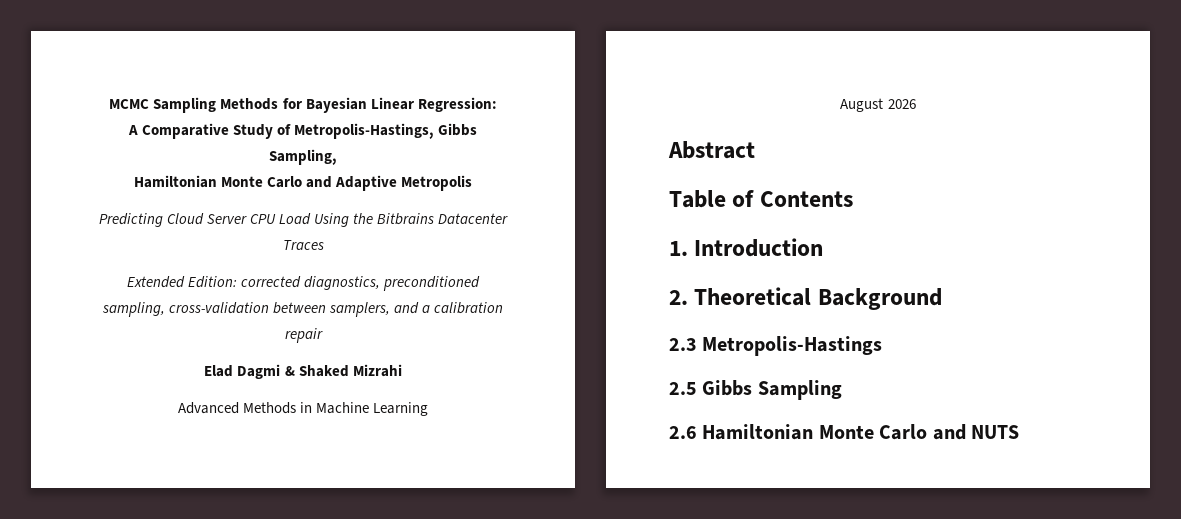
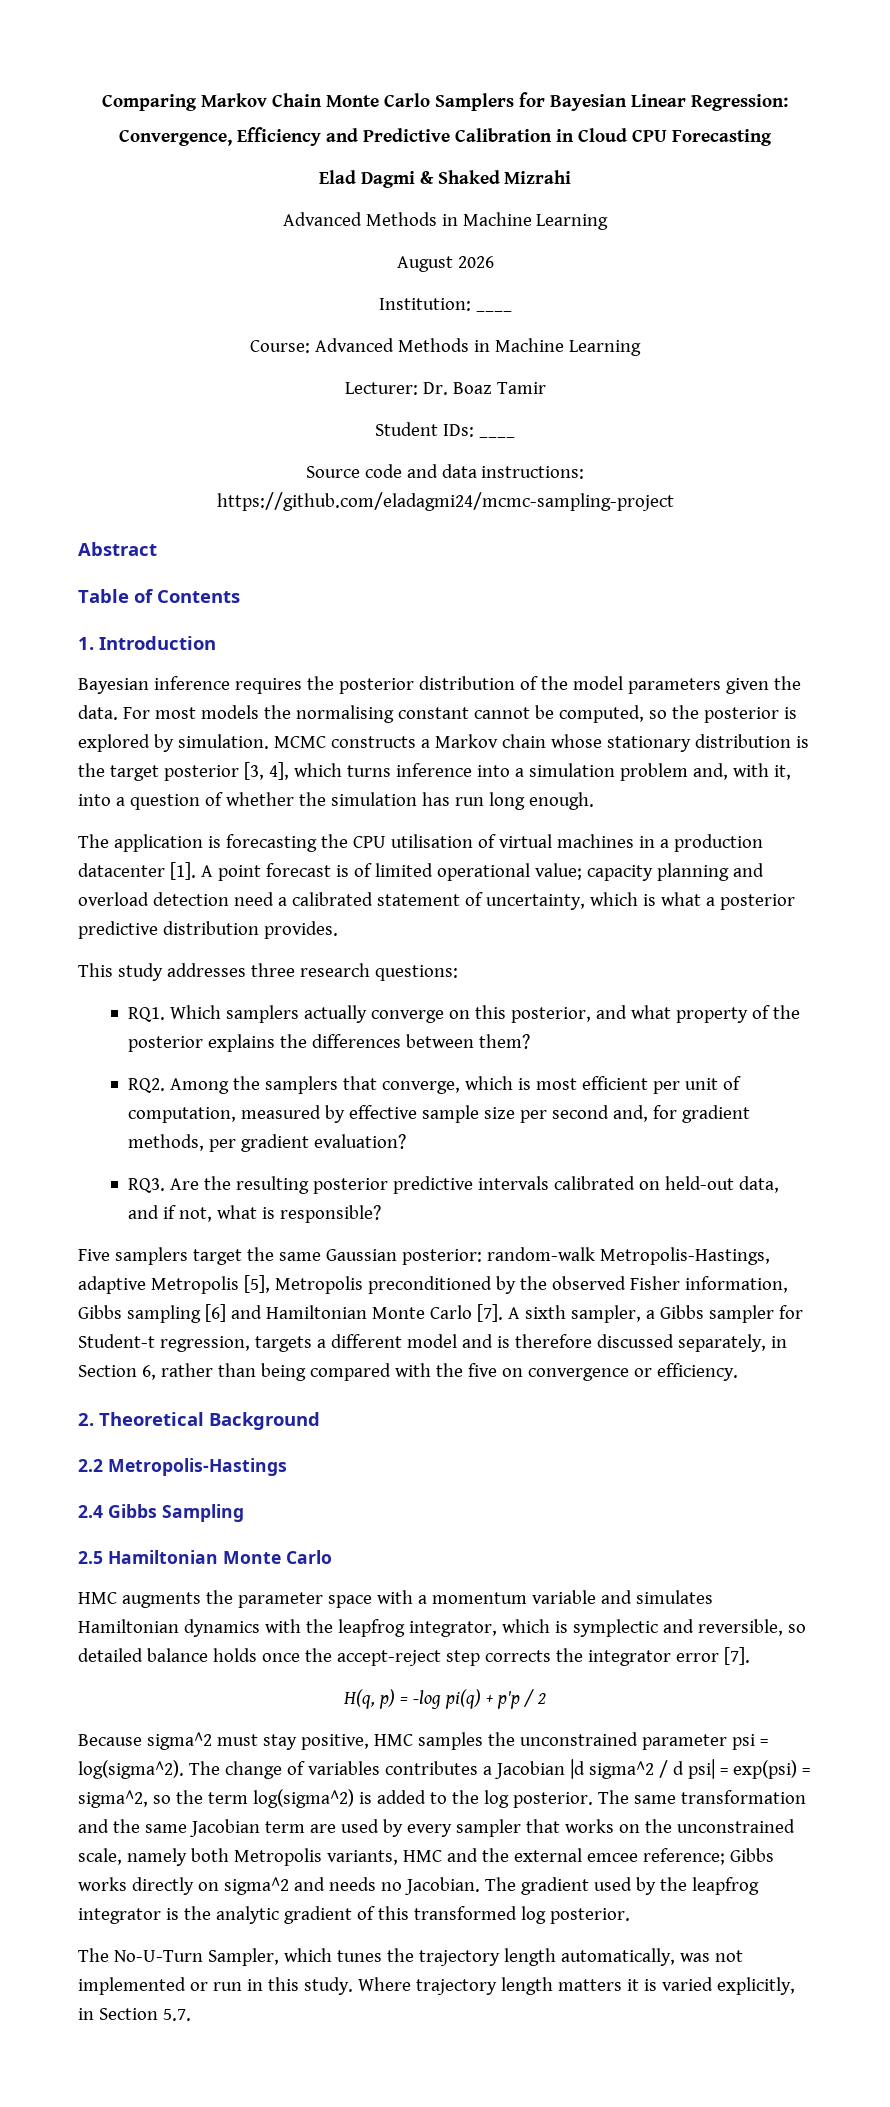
- MCMC Sampling Methods for Bayesian Linear Regression:
- A Comparative Study of Metropolis-Hastings, Gibbs Sampling,
- Hamiltonian Monte Carlo and Adaptive Metropolis
- Predicting Cloud Server CPU Load Using the Bitbrains Datacenter Traces
- Extended Edition: corrected diagnostics, preconditioned sampling, cross-validation between samplers, and a calibration repair
+ Comparing Markov Chain Monte Carlo Samplers for Bayesian Linear Regression:
+ Convergence, Efficiency and Predictive Calibration in Cloud CPU Forecasting
+ Institution: ____
+ Course: Advanced Methods in Machine Learning
+ Lecturer: Dr. Boaz Tamir
+ Student IDs: ____
+ Source code and data instructions: https://github.com/eladagmi24/mcmc-sampling-project
+ Bayesian inference requires the posterior distribution of the model parameters given the data. For most models the normalising constant cannot be computed, so the posterior is explored by simulation. MCMC constructs a Markov chain whose stationary distribution is the target posterior [3, 4], which turns inference into a simulation problem and, with it, into a question of whether the simulation has run long enough.
+ The application is forecasting the CPU utilisation of virtual machines in a production datacenter [1]. A point forecast is of limited operational value; capacity planning and overload detection need a calibrated statement of uncertainty, which is what a posterior predictive distribution provides.
+ This study addresses three research questions:
+ RQ1. Which samplers actually converge on this posterior, and what property of the posterior explains the differences between them?
+ RQ2. Among the samplers that converge, which is most efficient per unit of computation, measured by effective sample size per second and, for gradient methods, per gradient evaluation?
+ RQ3. Are the resulting posterior predictive intervals calibrated on held-out data, and if not, what is responsible?
+ Five samplers target the same Gaussian posterior: random-walk Metropolis-Hastings, adaptive Metropolis [5], Metropolis preconditioned by the observed Fisher information, Gibbs sampling [6] and Hamiltonian Monte Carlo [7]. A sixth sampler, a Gibbs sampler for Student-t regression, targets a different model and is therefore discussed separately, in Section 6, rather than being compared with the five on convergence or efficiency.
- 2.3 Metropolis-Hastings
+ 2.2 Metropolis-Hastings
- 2.5 Gibbs Sampling
+ 2.4 Gibbs Sampling
- 2.6 Hamiltonian Monte Carlo and NUTS
+ 2.5 Hamiltonian Monte Carlo
+ HMC augments the parameter space with a momentum variable and simulates Hamiltonian dynamics with the leapfrog integrator, which is symplectic and reversible, so detailed balance holds once the accept-reject step corrects the integrator error [7].
+ H(q, p) = -log pi(q) + p'p / 2
+ Because sigma^2 must stay positive, HMC samples the unconstrained parameter psi = log(sigma^2). The change of variables contributes a Jacobian |d sigma^2 / d psi| = exp(psi) = sigma^2, so the term log(sigma^2) is added to the log posterior. The same transformation and the same Jacobian term are used by every sampler that works on the unconstrained scale, namely both Metropolis variants, HMC and the external emcee reference; Gibbs works directly on sigma^2 and needs no Jacobian. The gradient used by the leapfrog integrator is the analytic gradient of this transformed log posterior.
+ The No-U-Turn Sampler, which tunes the trajectory length automatically, was not implemented or run in this study. Where trajectory length matters it is varied explicitly, in Section 5.7.

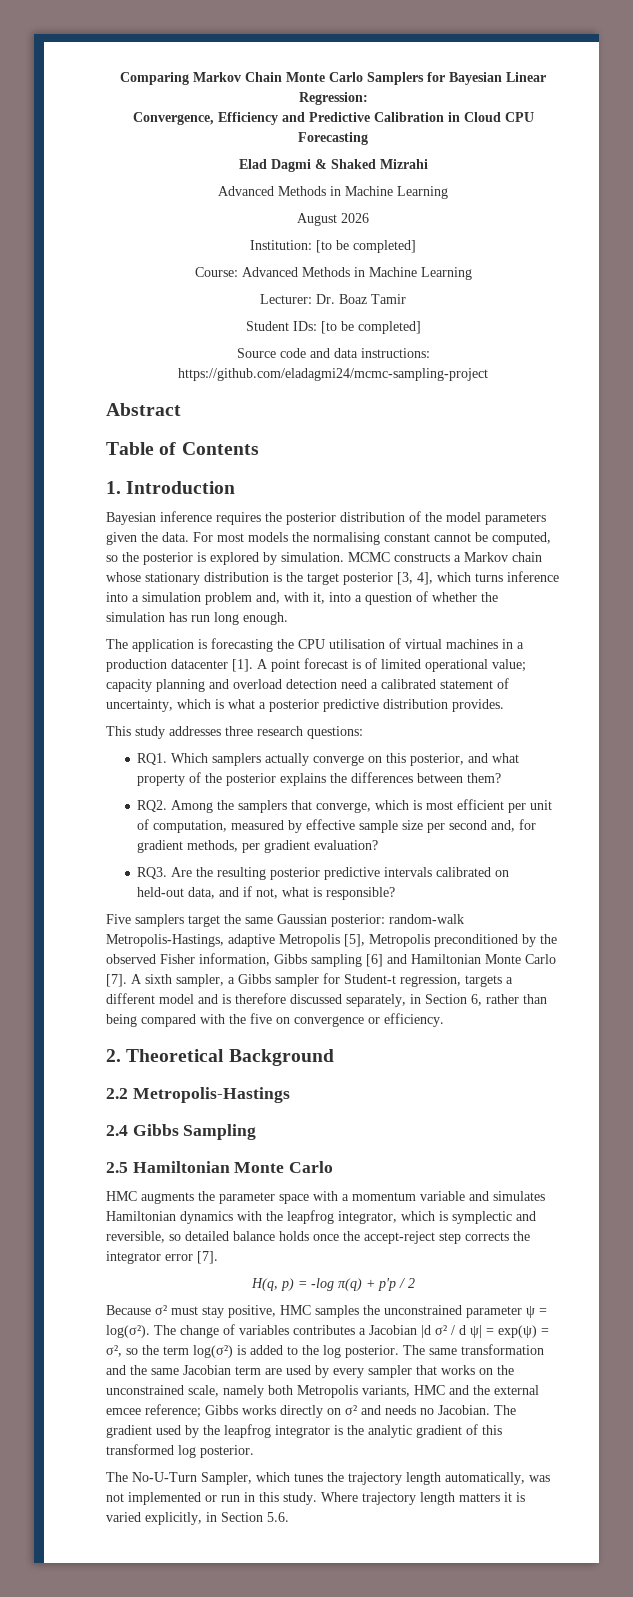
- Institution: ____
+ Institution: [to be completed]
- Student IDs: ____
+ Student IDs: [to be completed]
- H(q, p) = -log pi(q) + p'p / 2
+ H(q, p) = -log π(q) + p'p / 2
- Because sigma^2 must stay positive, HMC samples the unconstrained parameter psi = log(sigma^2).
+ Because σ² must stay positive, HMC samples the unconstrained parameter ψ = log(σ²).
- The change of variables contributes a Jacobian |d sigma^2 / d psi| = exp(psi) = sigma^2, so the term log(sigma^2) is added to the log posterior.
+ The change of variables contributes a Jacobian |d σ² / d ψ| = exp(ψ) = σ², so the term log(σ²) is added to the log posterior.
- The same transformation and the same Jacobian term are used by every sampler that works on the unconstrained scale, namely both Metropolis variants, HMC and the external emcee reference; Gibbs works directly on sigma^2 and needs no Jacobian.
+ The same transformation and the same Jacobian term are used by every sampler that works on the unconstrained scale, namely both Metropolis variants, HMC and the external emcee reference; Gibbs works directly on σ² and needs no Jacobian.
- Where trajectory length matters it is varied explicitly, in Section 5.7.
+ Where trajectory length matters it is varied explicitly, in Section 5.6.

